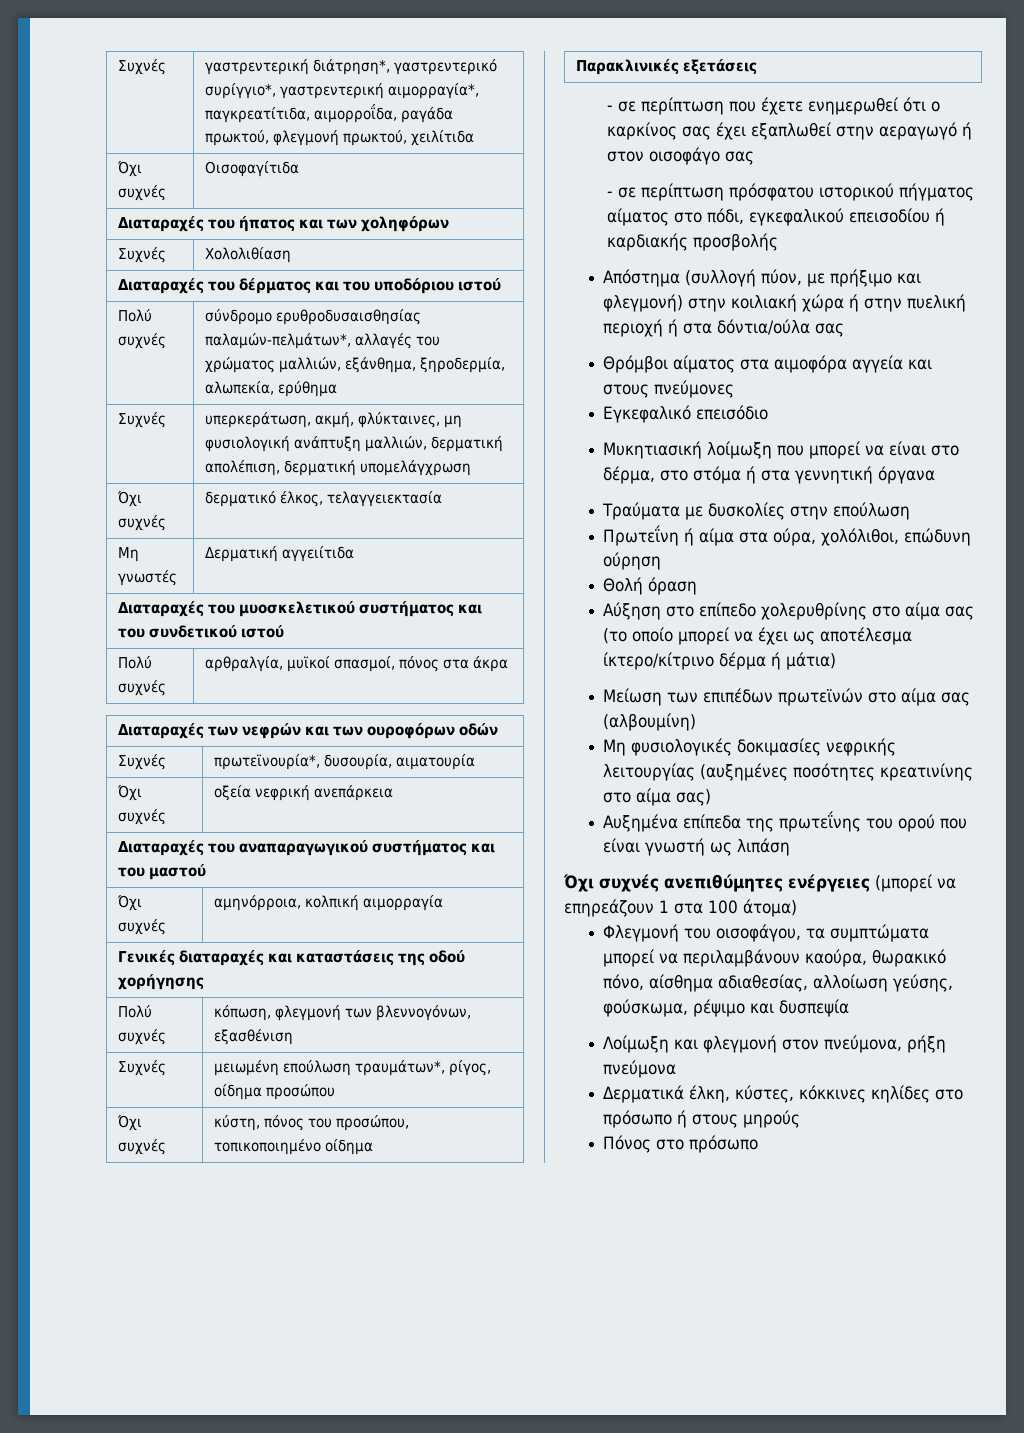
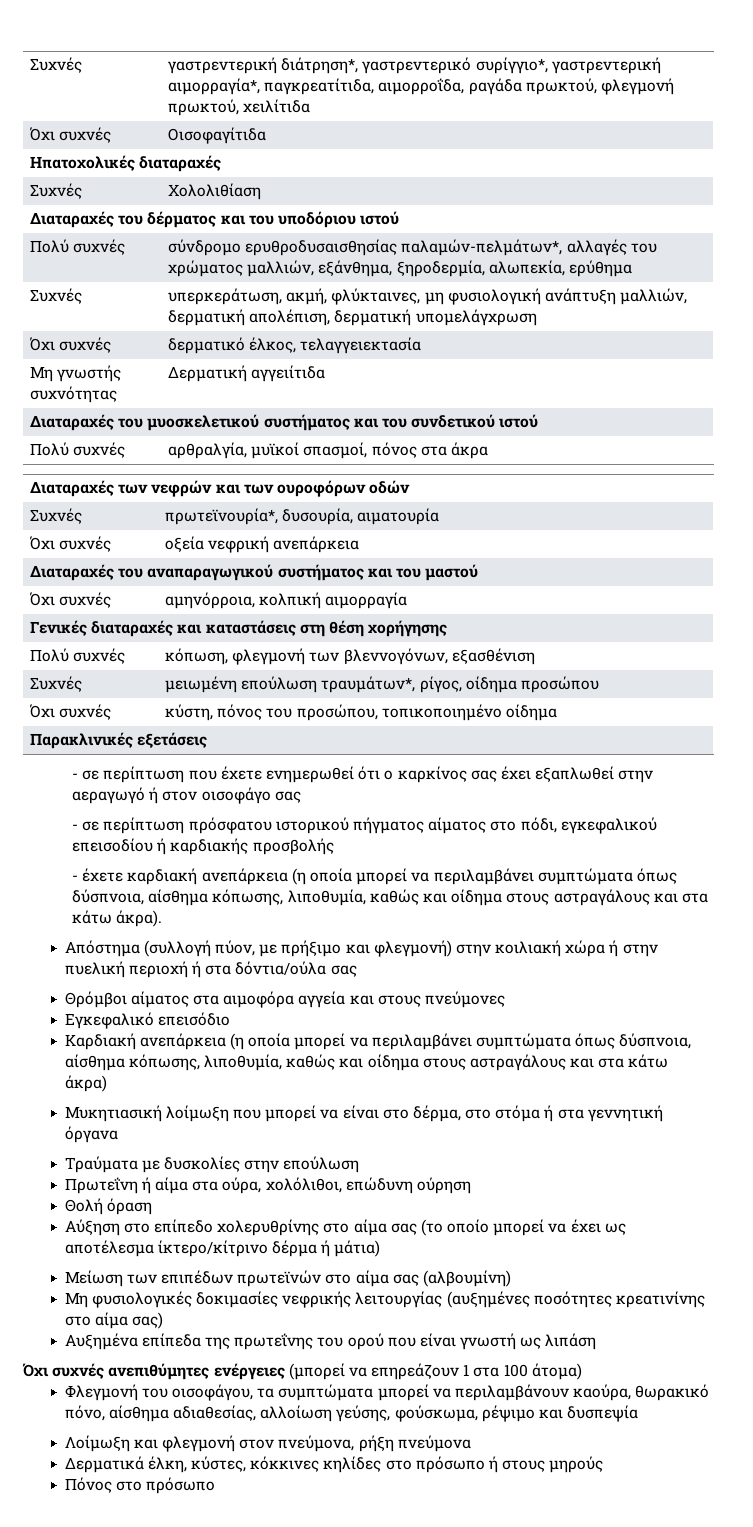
- Διαταραχές του ήπατος και των χοληφόρων
+ Ηπατοχολικές διαταραχές
- Μη γνωστές | Δερματική αγγειίτιδα
+ Μη γνωστής συχνότητας | Δερματική αγγειίτιδα
- Γενικές διαταραχές και καταστάσεις της οδού χορήγησης
+ Γενικές διαταραχές και καταστάσεις στη θέση χορήγησης
+ - έχετε καρδιακή ανεπάρκεια (η οποία μπορεί να περιλαμβάνει συμπτώματα όπως δύσπνοια, αίσθημα κόπωσης, λιποθυμία, καθώς και οίδημα στους αστραγάλους και στα κάτω άκρα).
+ Καρδιακή ανεπάρκεια (η οποία μπορεί να περιλαμβάνει συμπτώματα όπως δύσπνοια, αίσθημα κόπωσης, λιποθυμία, καθώς και οίδημα στους αστραγάλους και στα κάτω άκρα)

